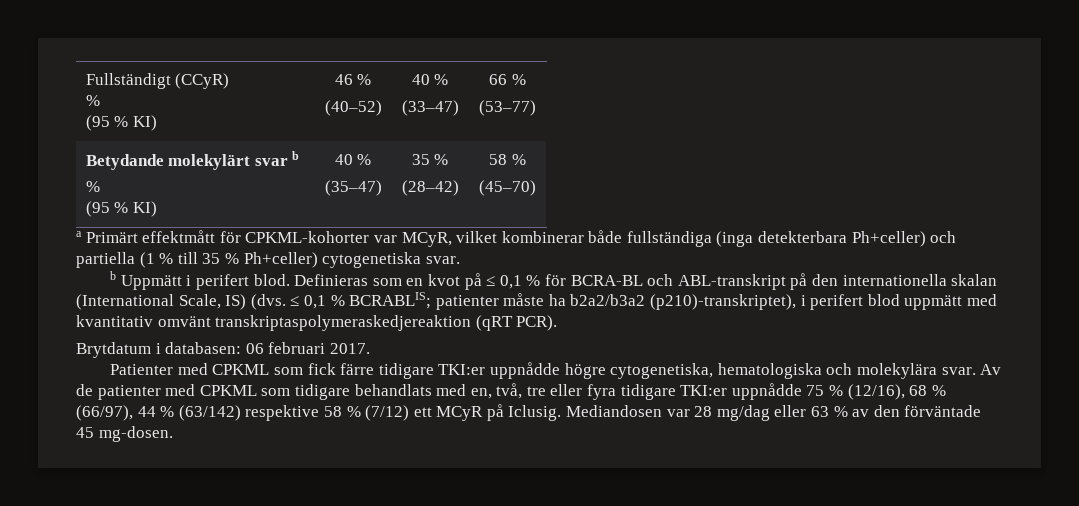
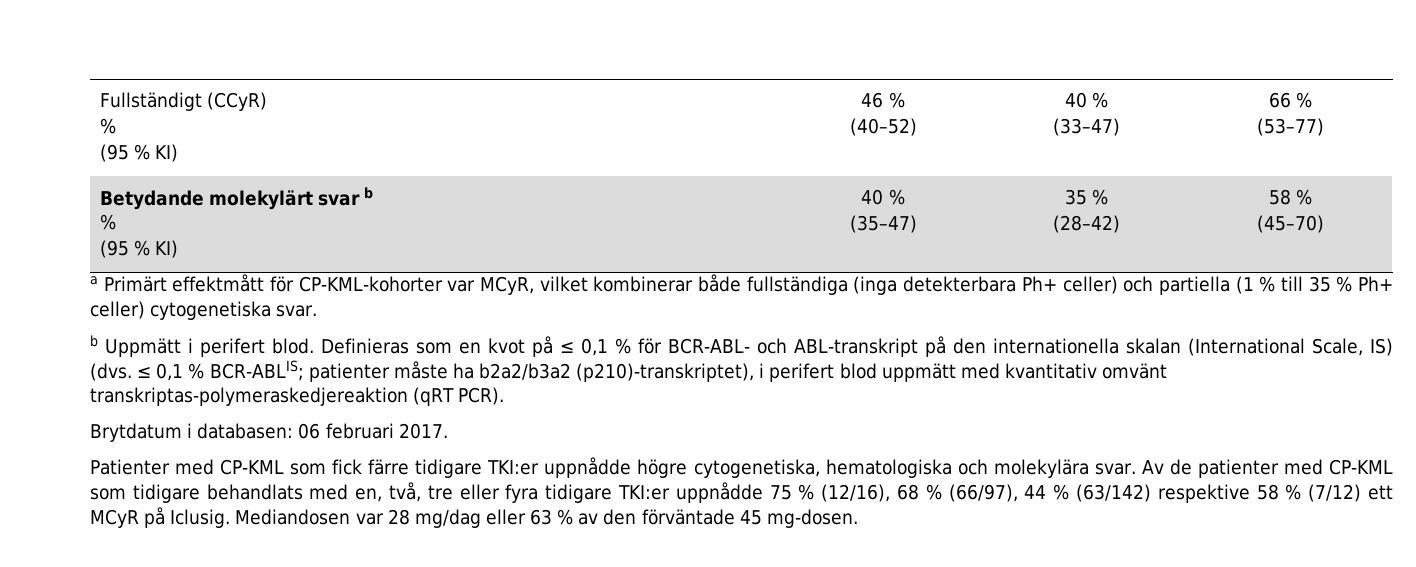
- a Primärt effektmått för CPKML-kohorter var MCyR, vilket kombinerar både fullständiga (inga detekterbara Ph+celler) och partiella (1 % till 35 % Ph+celler) cytogenetiska svar.
+ a Primärt effektmått för CP-KML-kohorter var MCyR, vilket kombinerar både fullständiga (inga detekterbara Ph+ celler) och partiella (1 % till 35 % Ph+ celler) cytogenetiska svar.
- Definieras som en kvot på ≤ 0,1 % för BCRA-BL och ABL-transkript på den internationella skalan (International Scale, IS) (dvs.
+ Definieras som en kvot på ≤ 0,1 % för BCR-ABL- och ABL-transkript på den internationella skalan (International Scale, IS) (dvs.
- ≤ 0,1 % BCRABLIS; patienter måste ha b2a2/b3a2 (p210)-transkriptet), i perifert blod uppmätt med kvantitativ omvänt transkriptaspolymeraskedjereaktion (qRT PCR).
+ ≤ 0,1 % BCR-ABLIS; patienter måste ha b2a2/b3a2 (p210)-transkriptet), i perifert blod uppmätt med kvantitativ omvänt transkriptas-polymeraskedjereaktion (qRT PCR).
- Patienter med CPKML som fick färre tidigare TKI:er uppnådde högre cytogenetiska, hematologiska och molekylära svar.
+ Patienter med CP-KML som fick färre tidigare TKI:er uppnådde högre cytogenetiska, hematologiska och molekylära svar.
- Av de patienter med CPKML som tidigare behandlats med en, två, tre eller fyra tidigare TKI:er uppnådde 75 % (12/16), 68 % (66/97), 44 % (63/142) respektive 58 % (7/12) ett MCyR på Iclusig.
+ Av de patienter med CP-KML som tidigare behandlats med en, två, tre eller fyra tidigare TKI:er uppnådde 75 % (12/16), 68 % (66/97), 44 % (63/142) respektive 58 % (7/12) ett MCyR på Iclusig.

